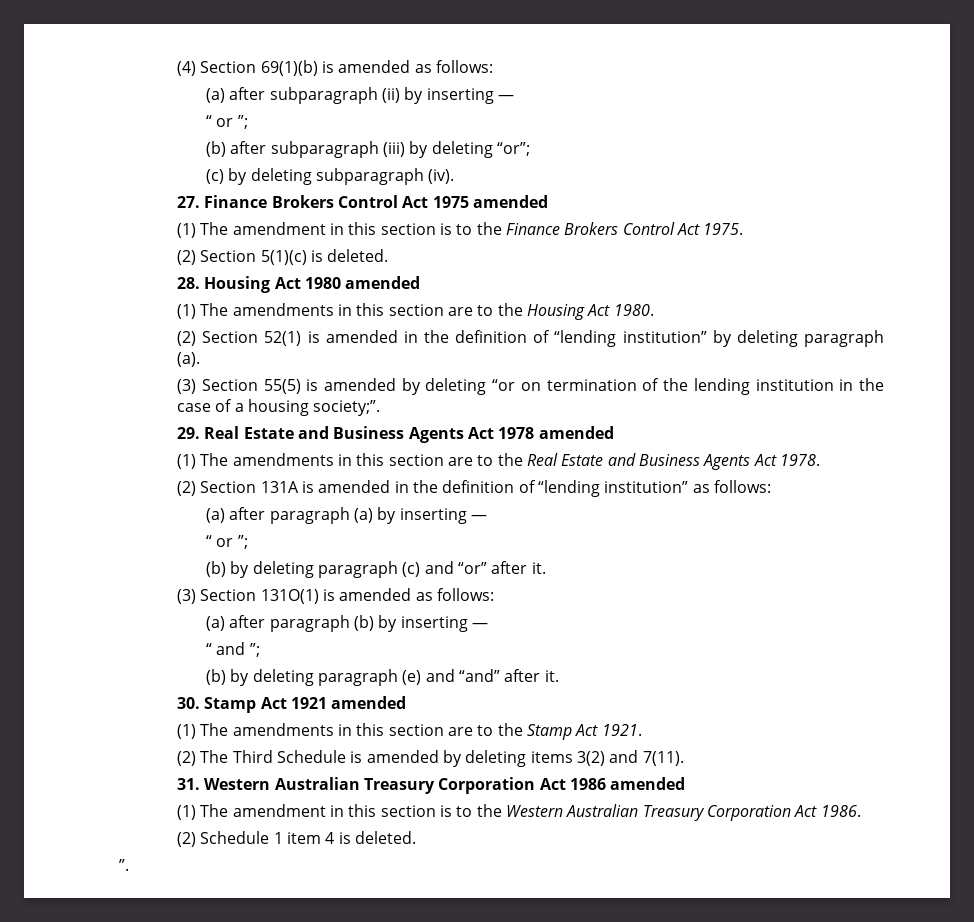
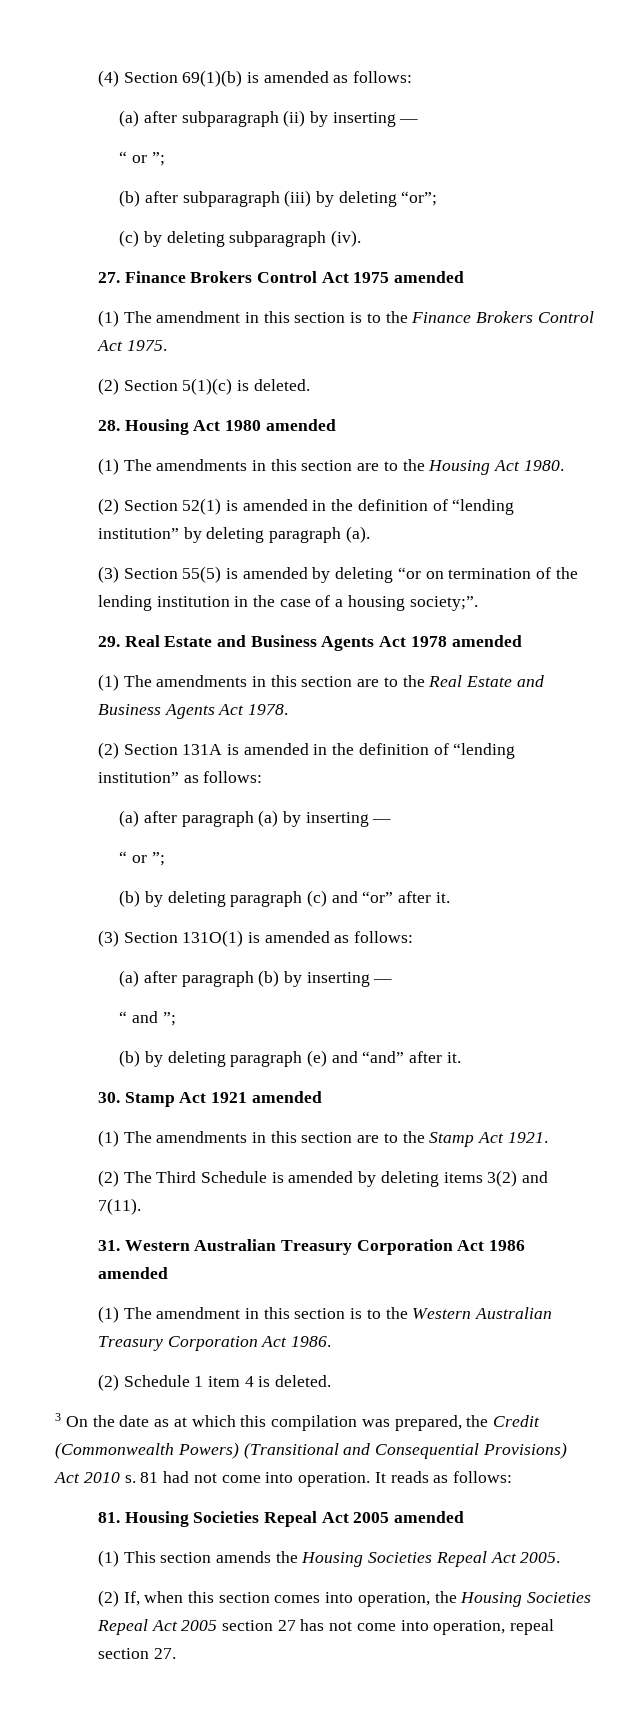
- ”.
+ 3 On the date as at which this compilation was prepared, the Credit (Commonwealth Powers) (Transitional and Consequential Provisions) Act 2010 s. 81 had not come into operation. It reads as follows:
+ 81. Housing Societies Repeal Act 2005 amended
+ (1) This section amends the Housing Societies Repeal Act 2005.
+ (2) If, when this section comes into operation, the Housing Societies Repeal Act 2005 section 27 has not come into operation, repeal section 27.

